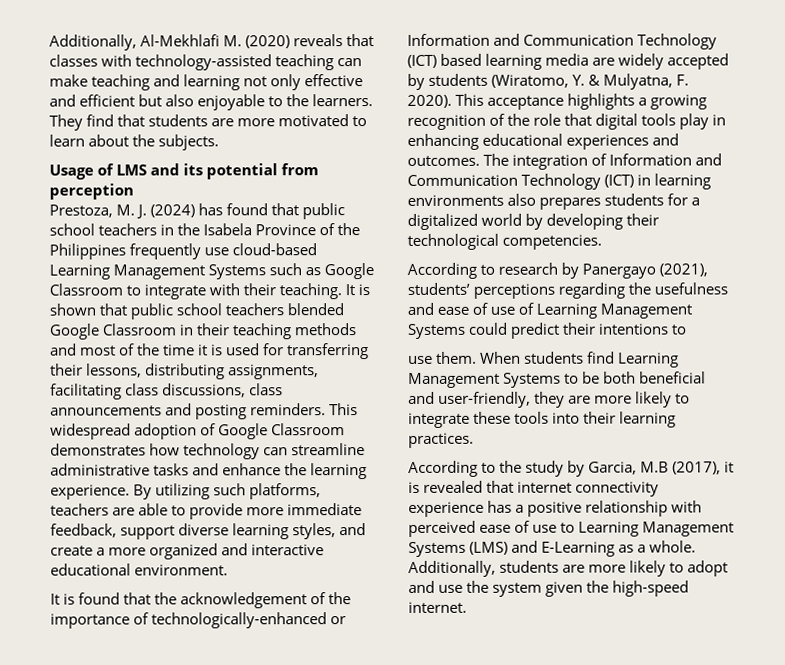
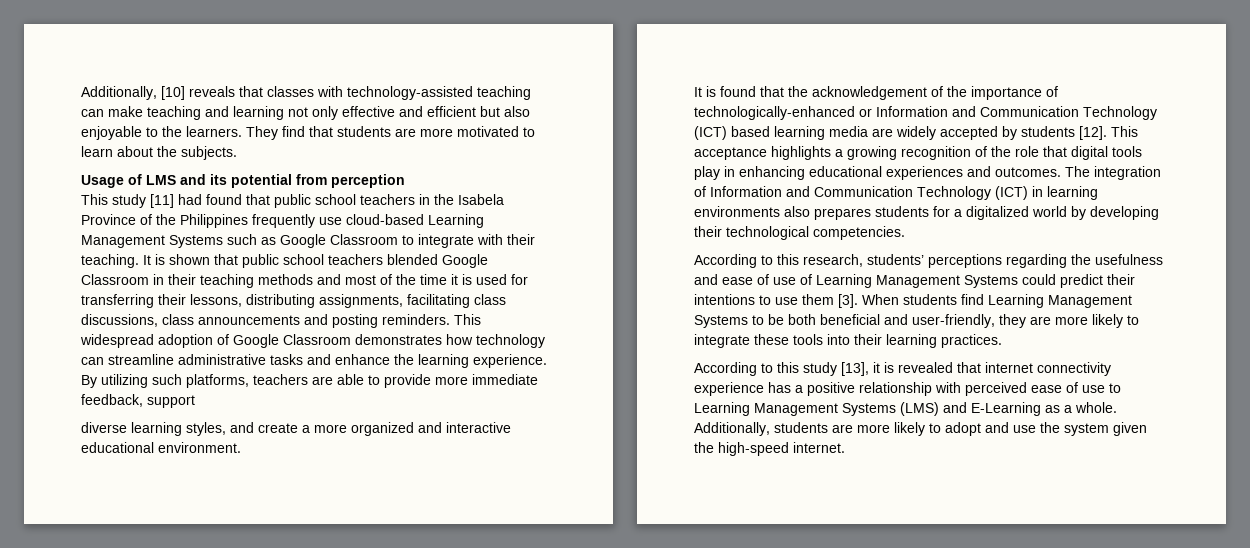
- Additionally, Al-Mekhlafi M. (2020) reveals that classes with technology-assisted teaching can make teaching and learning not only effective and efficient but also enjoyable to the learners.
+ Additionally, [10] reveals that classes with technology-assisted teaching can make teaching and learning not only effective and efficient but also enjoyable to the learners.
- Prestoza, M. J. (2024) has found that public school teachers in the Isabela Province of the Philippines frequently use cloud-based Learning Management Systems such as Google Classroom to integrate with their teaching.
+ This study [11] had found that public school teachers in the Isabela Province of the Philippines frequently use cloud-based Learning Management Systems such as Google Classroom to integrate with their teaching.
- By utilizing such platforms, teachers are able to provide more immediate feedback, support diverse learning styles, and create a more organized and interactive educational environment.
+ By utilizing such platforms, teachers are able to provide more immediate feedback, support
+ diverse learning styles, and create a more organized and interactive educational environment.
- It is found that the acknowledgement of the importance of technologically-enhanced or Information and Communication Technology (ICT) based learning media are widely accepted by students (Wiratomo, Y. & Mulyatna, F. 2020).
+ It is found that the acknowledgement of the importance of technologically-enhanced or Information and Communication Technology (ICT) based learning media are widely accepted by students [12].
- According to research by Panergayo (2021), students’ perceptions regarding the usefulness and ease of use of Learning Management Systems could predict their intentions to
- use them.
+ According to this research, students’ perceptions regarding the usefulness and ease of use of Learning Management Systems could predict their intentions to use them [3].
- According to the study by Garcia, M.B (2017), it is revealed that internet connectivity experience has a positive relationship with perceived ease of use to Learning Management Systems (LMS) and E-Learning as a whole.
+ According to this study [13], it is revealed that internet connectivity experience has a positive relationship with perceived ease of use to Learning Management Systems (LMS) and E-Learning as a whole.

